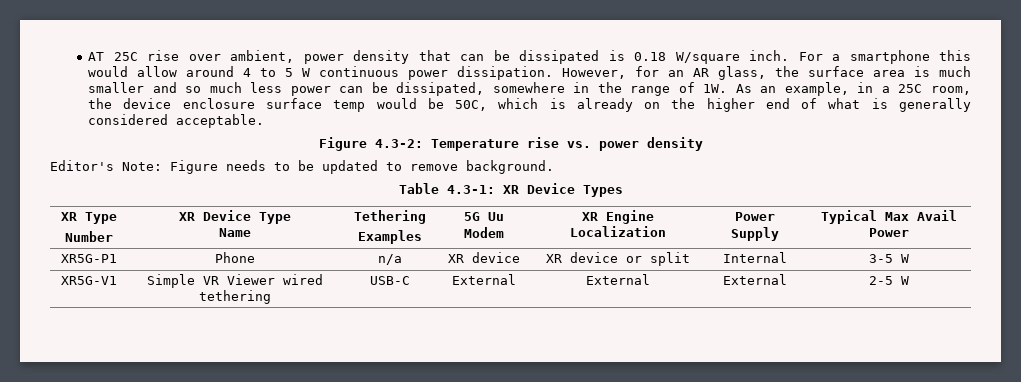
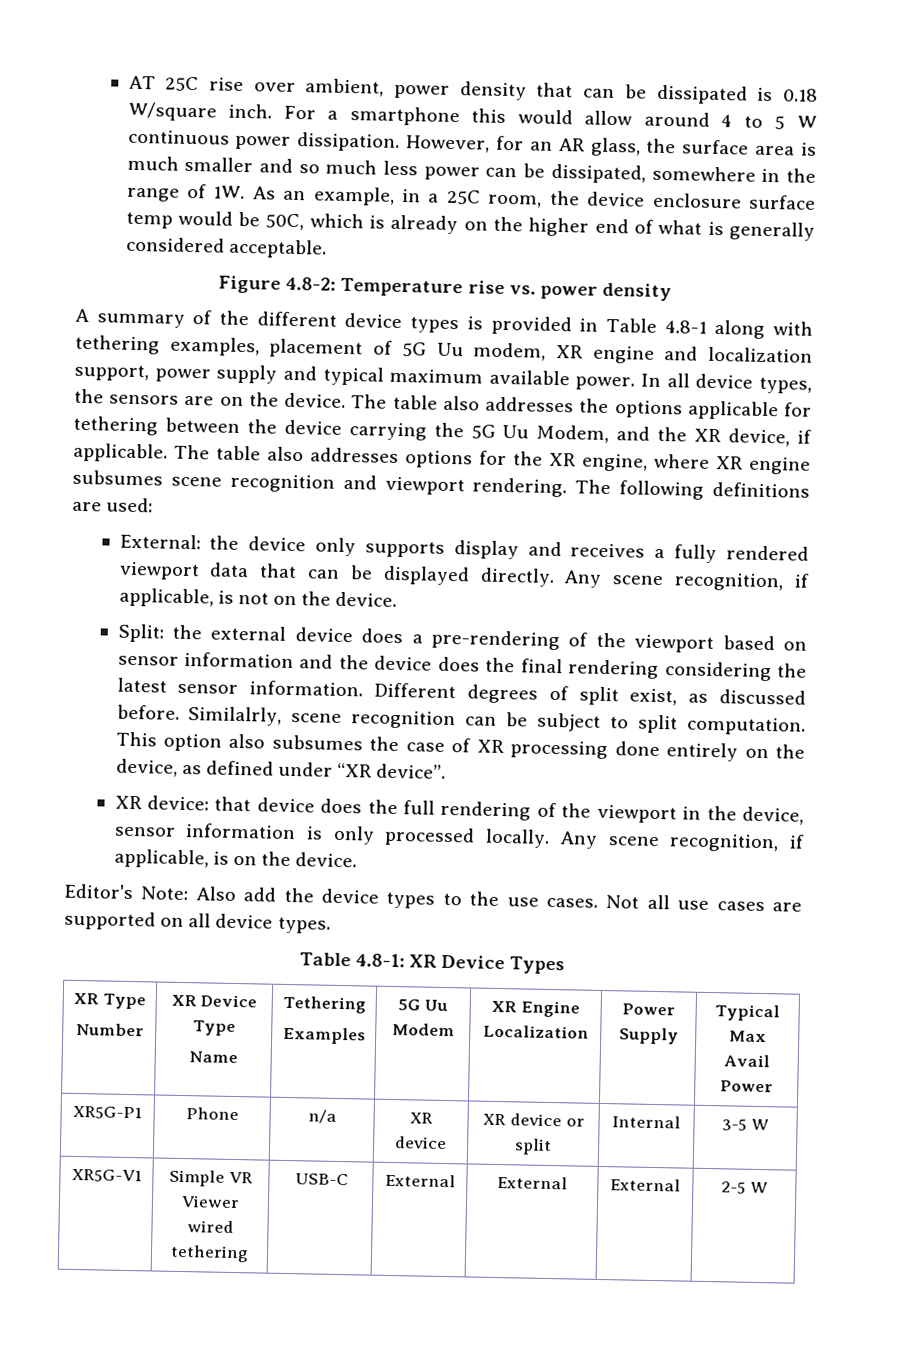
- Figure 4.3-2: Temperature rise vs. power density
+ Figure 4.8-2: Temperature rise vs. power density
- Editor's Note: Figure needs to be updated to remove background.
- Table 4.3-1: XR Device Types
+ A summary of the different device types is provided in Table 4.8-1 along with tethering examples, placement of 5G Uu modem, XR engine and localization support, power supply and typical maximum available power. In all device types, the sensors are on the device. The table also addresses the options applicable for tethering between the device carrying the 5G Uu Modem, and the XR device, if applicable. The table also addresses options for the XR engine, where XR engine subsumes scene recognition and viewport rendering. The following definitions are used:
+ External: the device only supports display and receives a fully rendered viewport data that can be displayed directly. Any scene recognition, if applicable, is not on the device.
+ Split: the external device does a pre-rendering of the viewport based on sensor information and the device does the final rendering considering the latest sensor information. Different degrees of split exist, as discussed before. Similalrly, scene recognition can be subject to split computation. This option also subsumes the case of XR processing done entirely on the device, as defined under “XR device”.
+ XR device: that device does the full rendering of the viewport in the device, sensor information is only processed locally. Any scene recognition, if applicable, is on the device.
+ Editor's Note: Also add the device types to the use cases. Not all use cases are supported on all device types.
+ Table 4.8-1: XR Device Types

